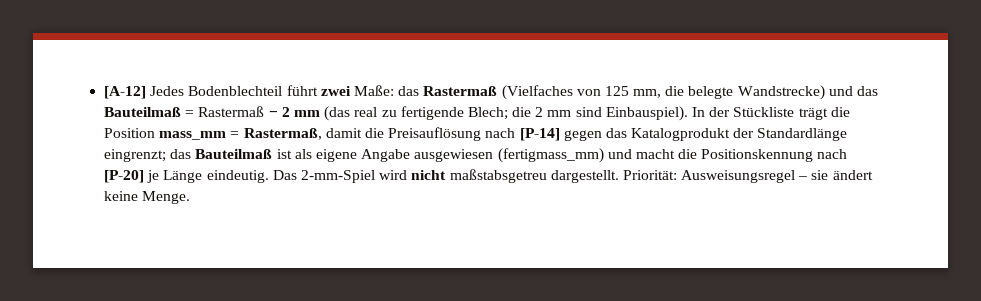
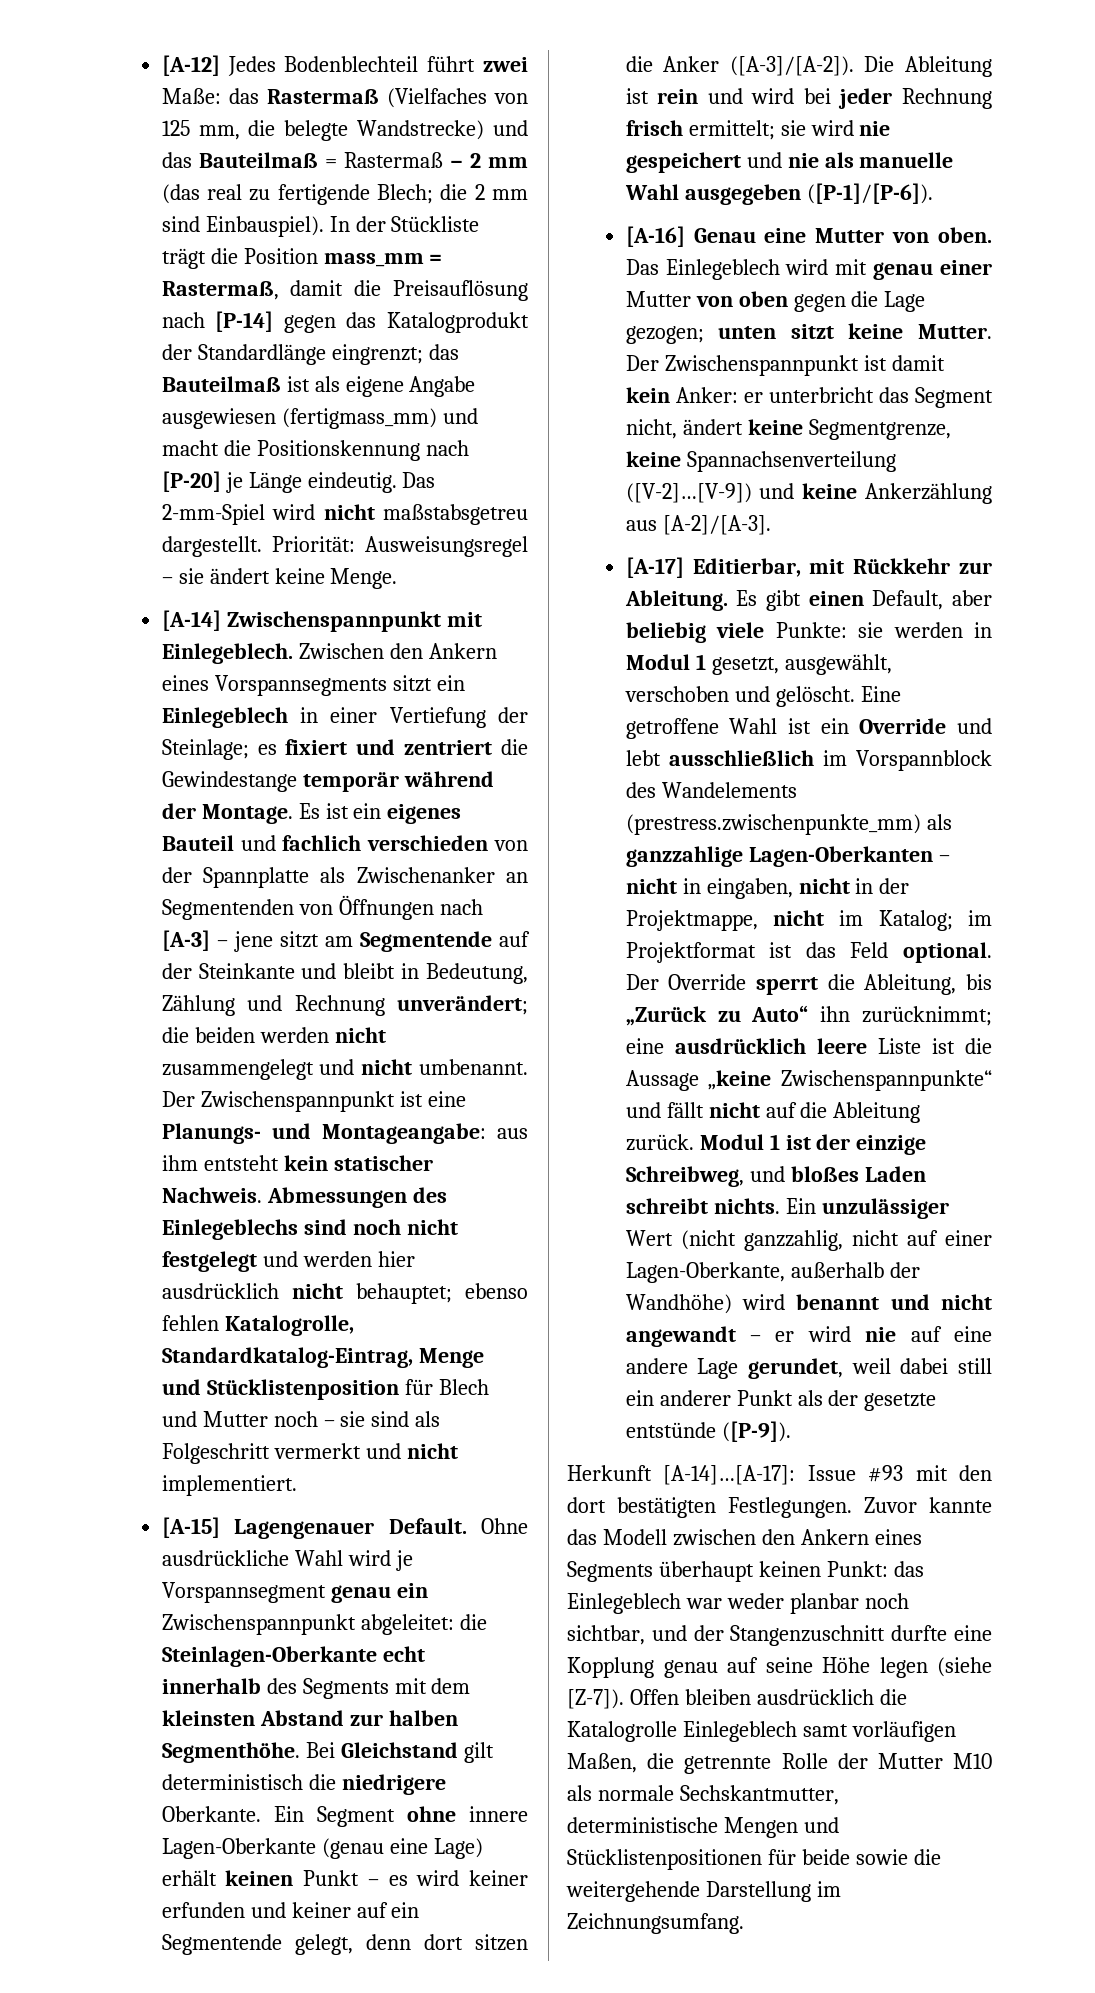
+ [A-14] Zwischenspannpunkt mit Einlegeblech. Zwischen den Ankern eines Vorspannsegments sitzt ein Einlegeblech in einer Vertiefung der Steinlage; es fixiert und zentriert die Gewindestange temporär während der Montage. Es ist ein eigenes Bauteil und fachlich verschieden von der Spannplatte als Zwischenanker an Segmentenden von Öffnungen nach [A-3] – jene sitzt am Segmentende auf der Steinkante und bleibt in Bedeutung, Zählung und Rechnung unverändert; die beiden werden nicht zusammengelegt und nicht umbenannt. Der Zwischenspannpunkt ist eine Planungs- und Montageangabe: aus ihm entsteht kein statischer Nachweis. Abmessungen des Einlegeblechs sind noch nicht festgelegt und werden hier ausdrücklich nicht behauptet; ebenso fehlen Katalogrolle, Standardkatalog-Eintrag, Menge und Stücklistenposition für Blech und Mutter noch – sie sind als Folgeschritt vermerkt und nicht implementiert.
+ [A-15] Lagengenauer Default. Ohne ausdrückliche Wahl wird je Vorspannsegment genau ein Zwischenspannpunkt abgeleitet: die Steinlagen-Oberkante echt innerhalb des Segments mit dem kleinsten Abstand zur halben Segmenthöhe. Bei Gleichstand gilt deterministisch die niedrigere Oberkante. Ein Segment ohne innere Lagen-Oberkante (genau eine Lage) erhält keinen Punkt – es wird keiner erfunden und keiner auf ein Segmentende gelegt, denn dort sitzen die Anker ([A-3]/[A-2]). Die Ableitung ist rein und wird bei jeder Rechnung frisch ermittelt; sie wird nie gespeichert und nie als manuelle Wahl ausgegeben ([P-1]/[P-6]).
+ [A-16] Genau eine Mutter von oben. Das Einlegeblech wird mit genau einer Mutter von oben gegen die Lage gezogen; unten sitzt keine Mutter. Der Zwischenspannpunkt ist damit kein Anker: er unterbricht das Segment nicht, ändert keine Segmentgrenze, keine Spannachsenverteilung ([V-2]…[V-9]) und keine Ankerzählung aus [A-2]/[A-3].
+ [A-17] Editierbar, mit Rückkehr zur Ableitung. Es gibt einen Default, aber beliebig viele Punkte: sie werden in Modul 1 gesetzt, ausgewählt, verschoben und gelöscht. Eine getroffene Wahl ist ein Override und lebt ausschließlich im Vorspannblock des Wandelements (prestress.zwischenpunkte_mm) als ganzzahlige Lagen-Oberkanten – nicht in eingaben, nicht in der Projektmappe, nicht im Katalog; im Projektformat ist das Feld optional. Der Override sperrt die Ableitung, bis „Zurück zu Auto“ ihn zurücknimmt; eine ausdrücklich leere Liste ist die Aussage „keine Zwischenspannpunkte“ und fällt nicht auf die Ableitung zurück. Modul 1 ist der einzige Schreibweg, und bloßes Laden schreibt nichts. Ein unzulässiger Wert (nicht ganzzahlig, nicht auf einer Lagen-Oberkante, außerhalb der Wandhöhe) wird benannt und nicht angewandt – er wird nie auf eine andere Lage gerundet, weil dabei still ein anderer Punkt als der gesetzte entstünde ([P-9]).
+ Herkunft [A-14]…[A-17]: Issue #93 mit den dort bestätigten Festlegungen. Zuvor kannte das Modell zwischen den Ankern eines Segments überhaupt keinen Punkt: das Einlegeblech war weder planbar noch sichtbar, und der Stangenzuschnitt durfte eine Kopplung genau auf seine Höhe legen (siehe [Z-7]). Offen bleiben ausdrücklich die Katalogrolle Einlegeblech samt vorläufigen Maßen, die getrennte Rolle der Mutter M10 als normale Sechskantmutter, deterministische Mengen und Stücklistenpositionen für beide sowie die weitergehende Darstellung im Zeichnungsumfang.

